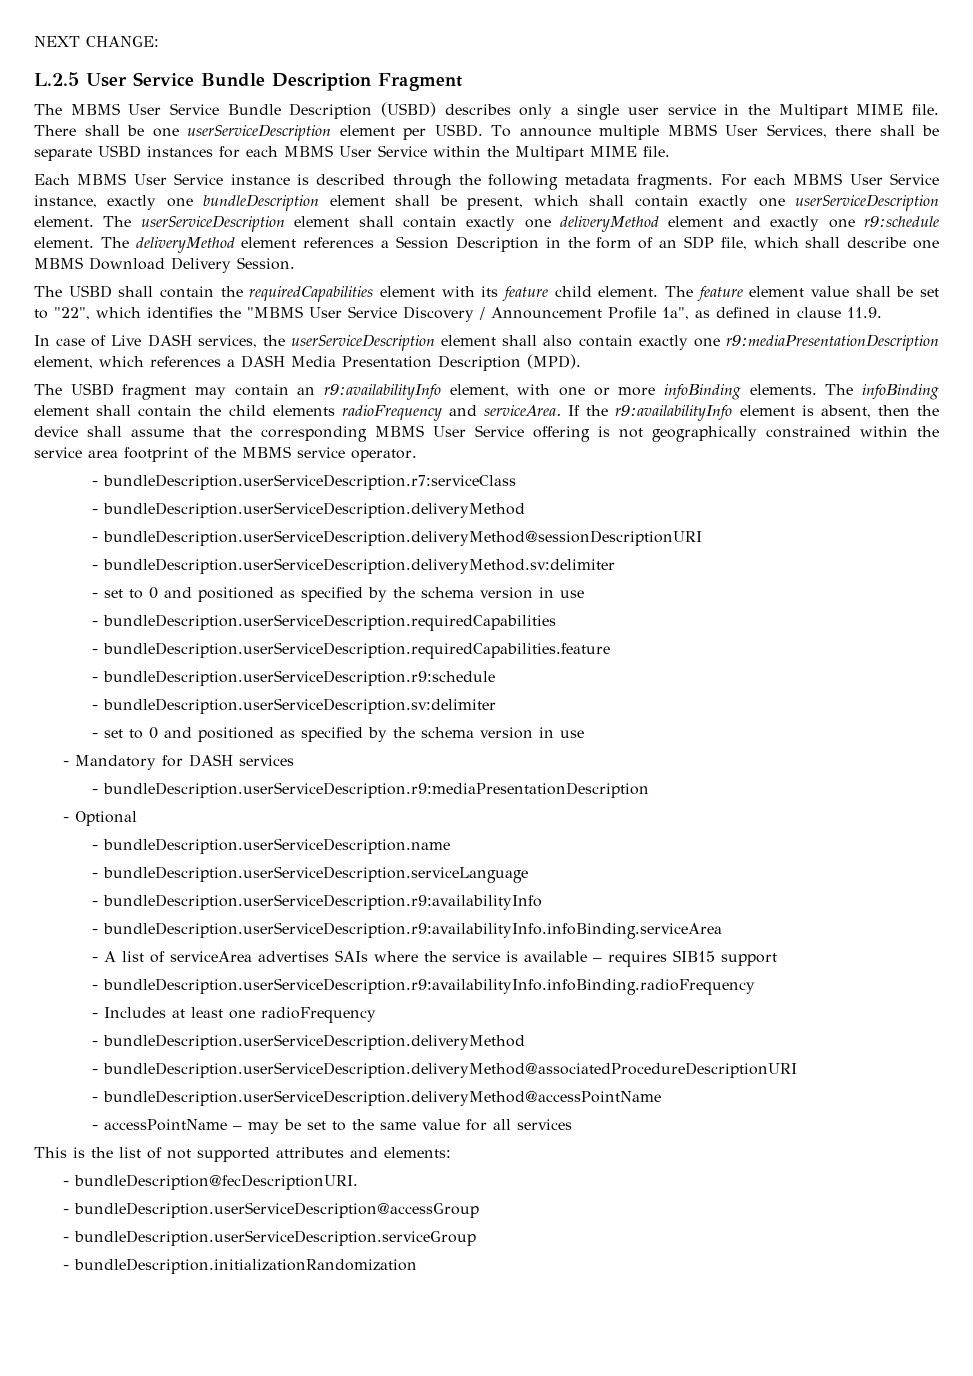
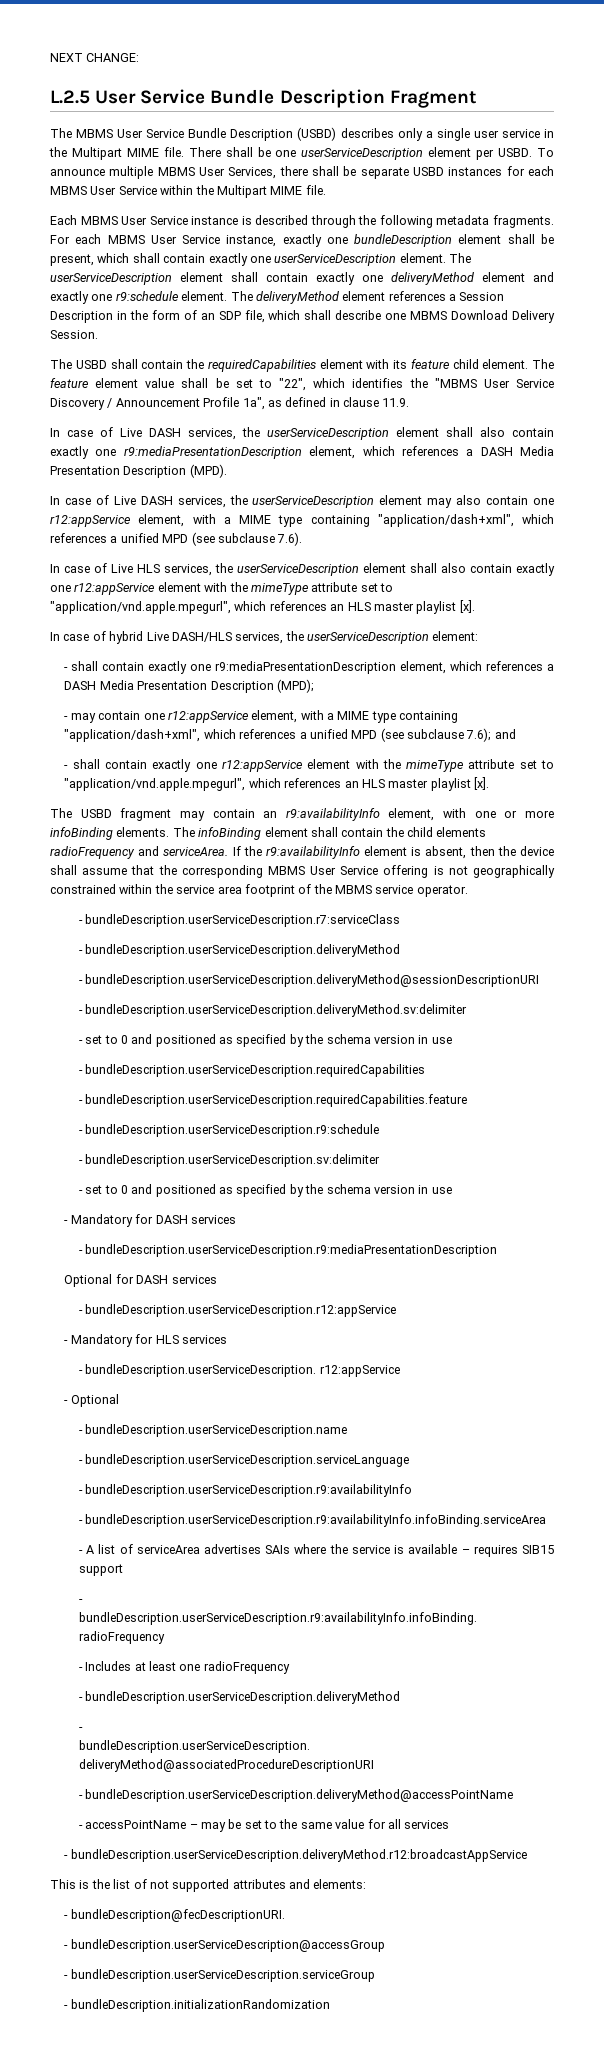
+ In case of Live DASH services, the userServiceDescription element may also contain one r12:appService element, with a MIME type containing "application/dash+xml", which references a unified MPD (see subclause 7.6).
+ In case of Live HLS services, the userServiceDescription element shall also contain exactly one r12:appService element with the mimeType attribute set to "application/vnd.apple.mpegurl", which references an HLS master playlist [x].
+ In case of hybrid Live DASH/HLS services, the userServiceDescription element:
+ - shall contain exactly one r9:mediaPresentationDescription element, which references a DASH Media Presentation Description (MPD);
+ - may contain one r12:appService element, with a MIME type containing "application/dash+xml", which references a unified MPD (see subclause 7.6); and
+ - shall contain exactly one r12:appService element with the mimeType attribute set to "application/vnd.apple.mpegurl", which references an HLS master playlist [x].
+ Optional for DASH services
+ - bundleDescription.userServiceDescription.r12:appService
+ - Mandatory for HLS services
+ - bundleDescription.userServiceDescription. r12:appService
+ - bundleDescription.userServiceDescription.deliveryMethod.r12:broadcastAppService

